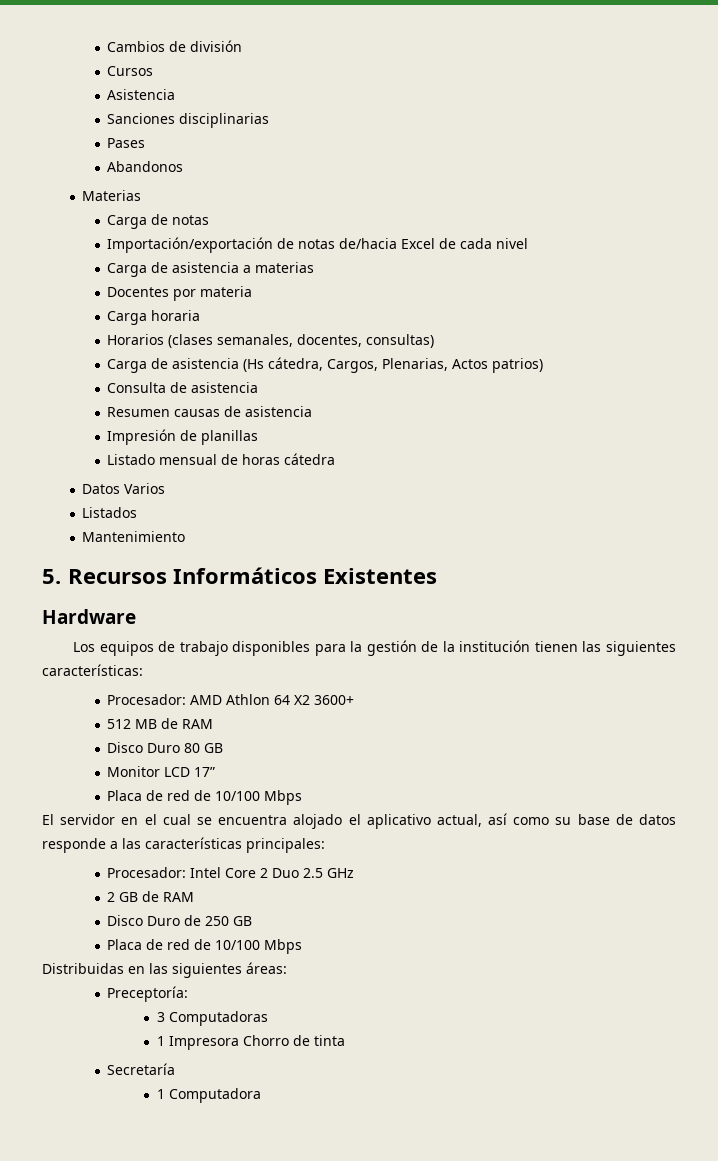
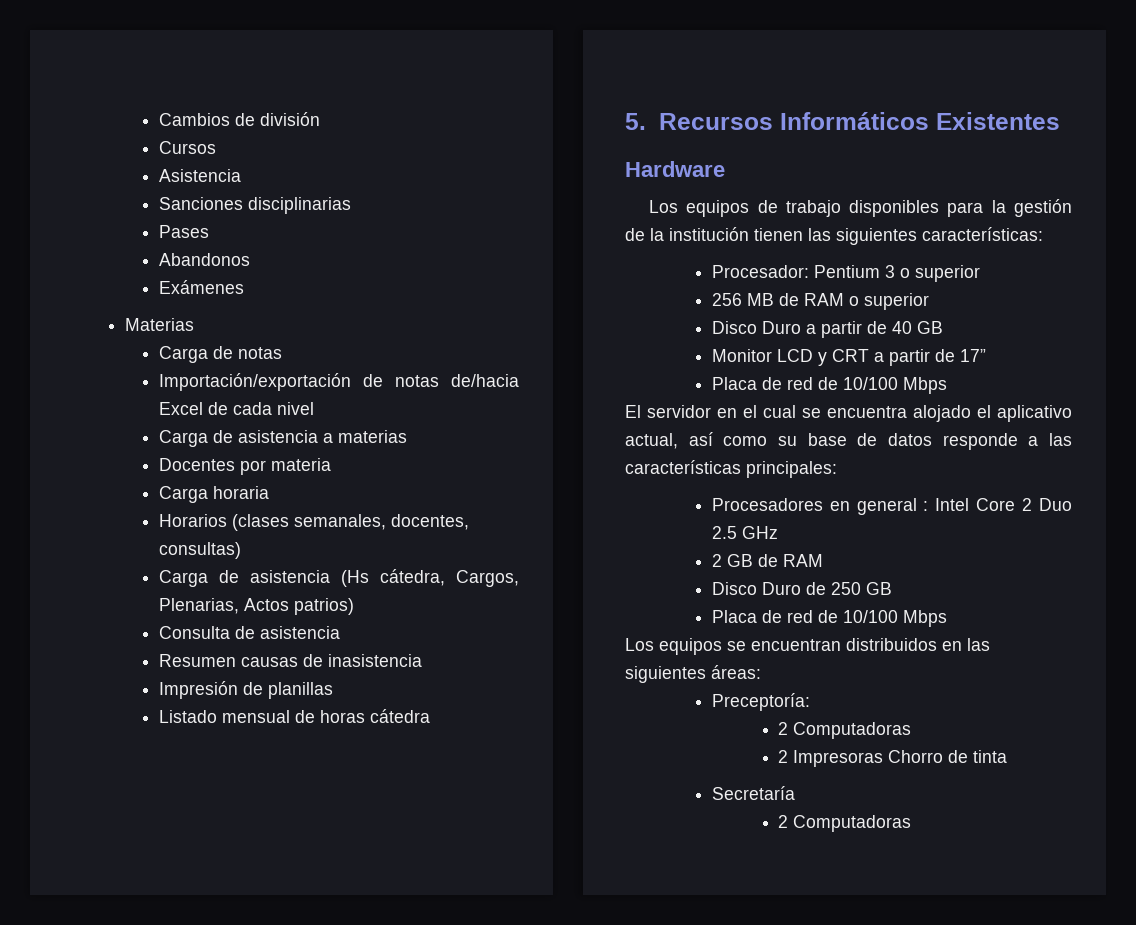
+ Exámenes
- Resumen causas de asistencia
+ Resumen causas de inasistencia
- Datos Varios
- Listados
- Mantenimiento
- Procesador: AMD Athlon 64 X2 3600+
- 512 MB de RAM
- Disco Duro 80 GB
+ Procesador: Pentium 3 o superior
+ 256 MB de RAM o superior
+ Disco Duro a partir de 40 GB
- Monitor LCD 17”
+ Monitor LCD y CRT a partir de 17”
- Procesador: Intel Core 2 Duo 2.5 GHz
+ Procesadores en general : Intel Core 2 Duo 2.5 GHz
- Distribuidas en las siguientes áreas:
+ Los equipos se encuentran distribuidos en las siguientes áreas:
  Preceptoría:
- 3 Computadoras
+ 2 Computadoras
- 1 Impresora Chorro de tinta
+ 2 Impresoras Chorro de tinta
  Secretaría
- 1 Computadora
+ 2 Computadoras

